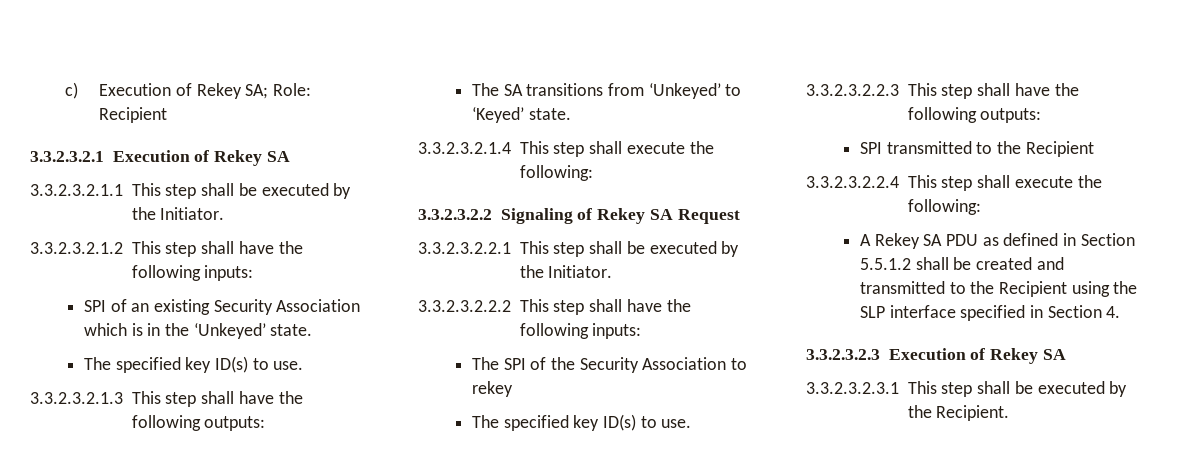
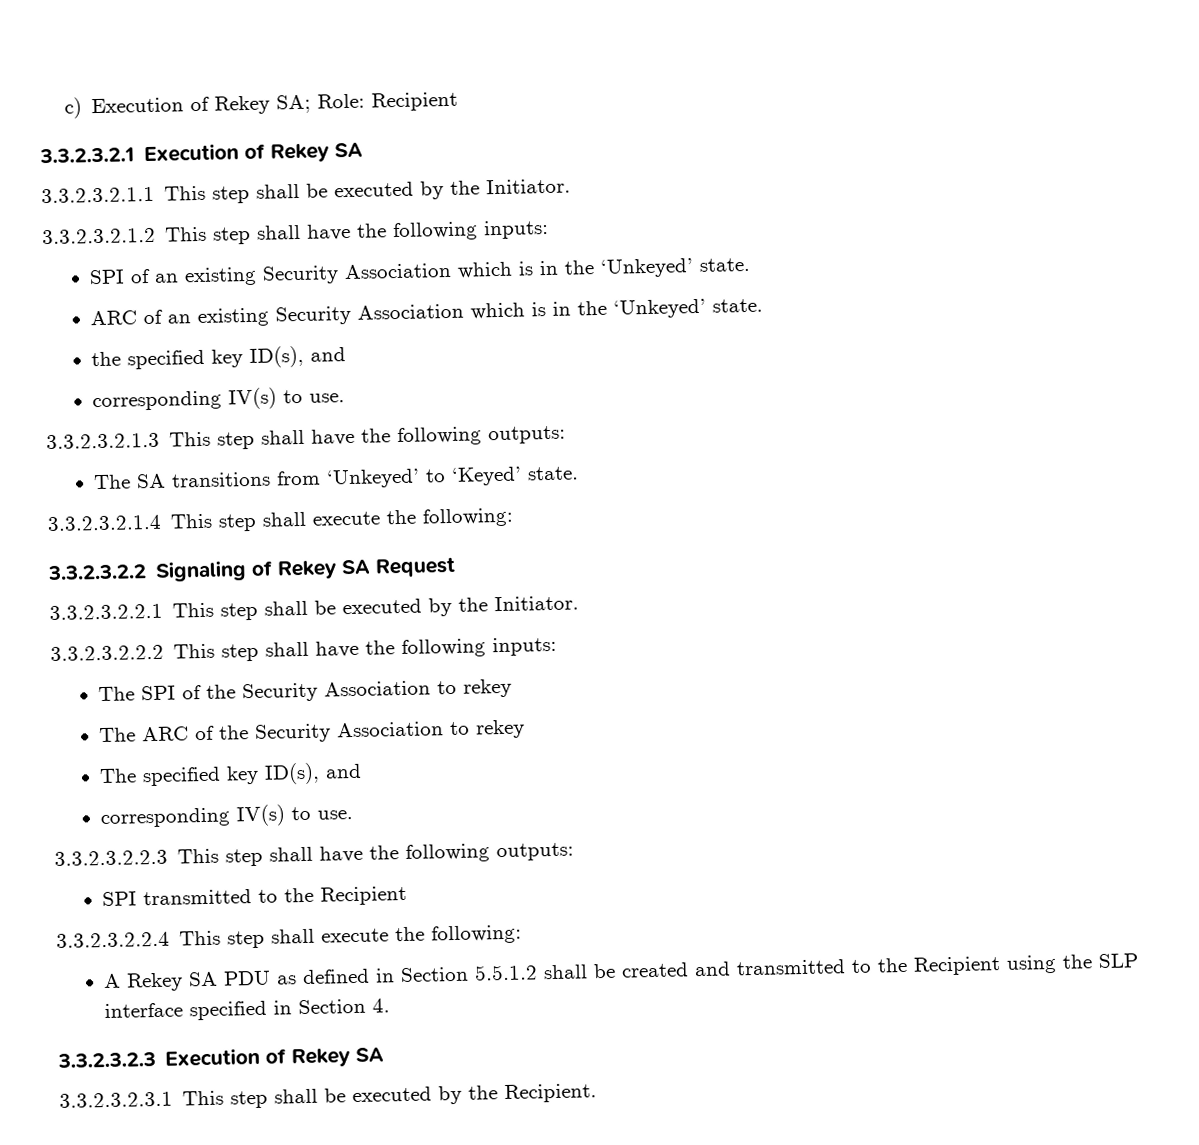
  SPI of an existing Security Association which is in the ‘Unkeyed’ state.
- The specified key ID(s) to use.
+ ARC of an existing Security Association which is in the ‘Unkeyed’ state.
+ the specified key ID(s), and
+ corresponding IV(s) to use.
  The SPI of the Security Association to rekey
- The specified key ID(s) to use.
+ The ARC of the Security Association to rekey
+ The specified key ID(s), and
+ corresponding IV(s) to use.

